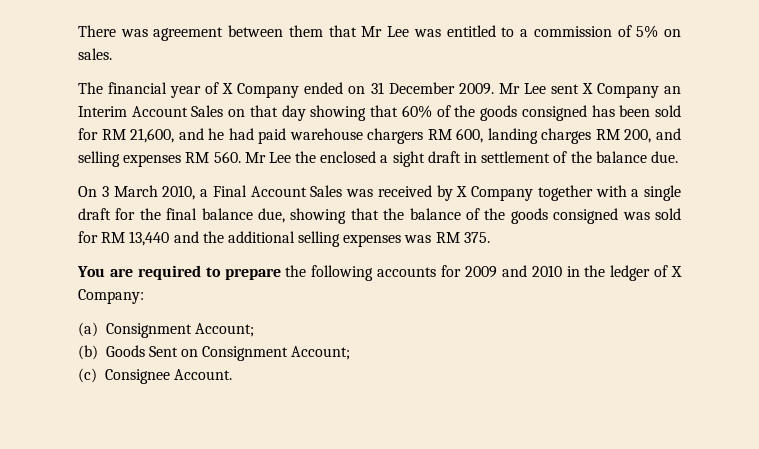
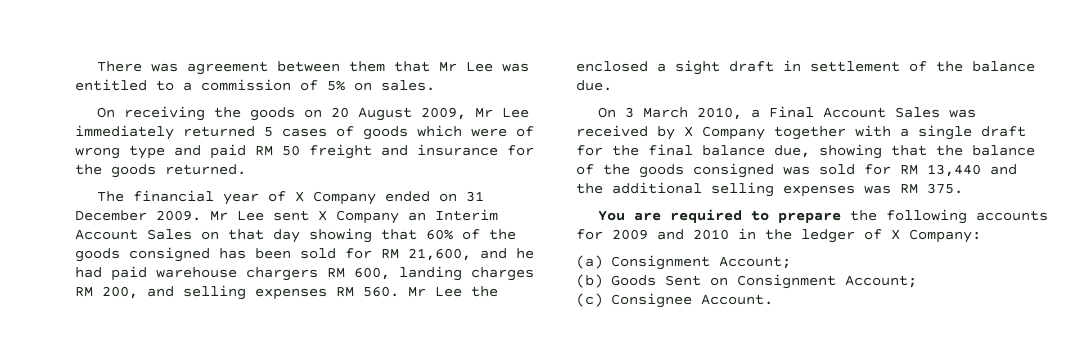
+ On receiving the goods on 20 August 2009, Mr Lee immediately returned 5 cases of goods which were of wrong type and paid RM 50 freight and insurance for the goods returned.

